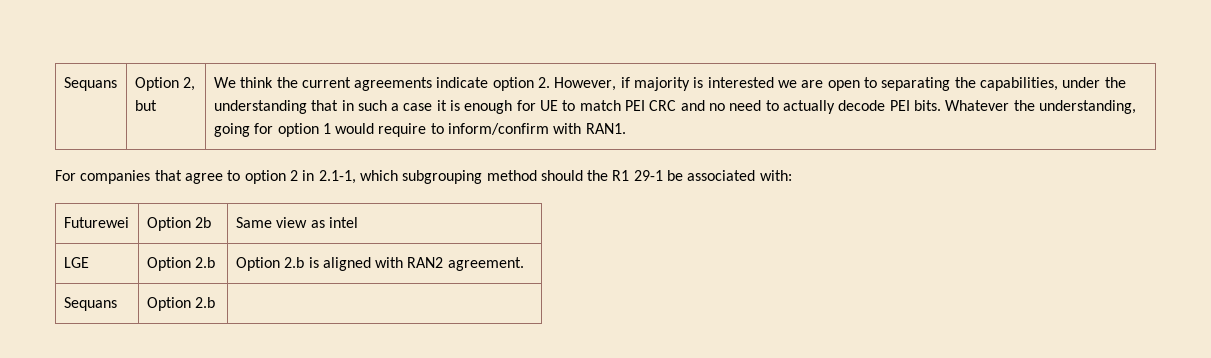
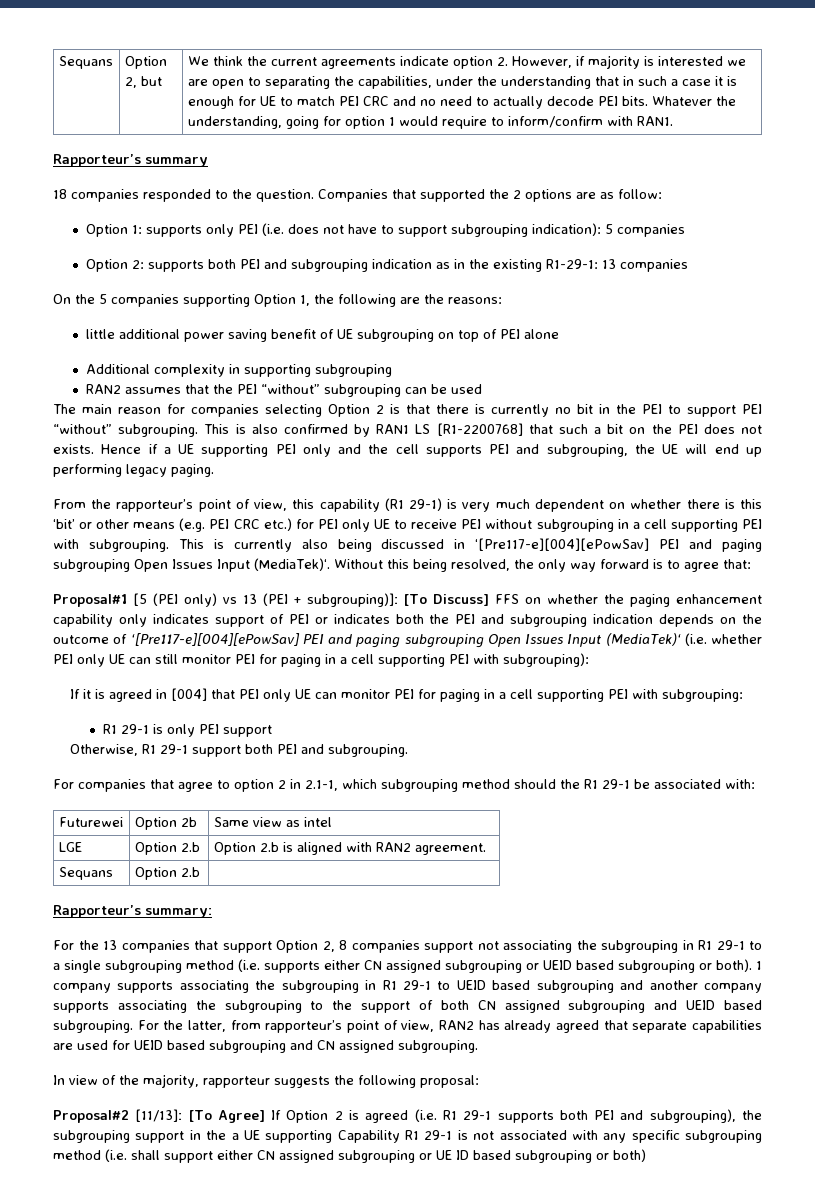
+ Rapporteur’s summary
+ 18 companies responded to the question. Companies that supported the 2 options are as follow:
+ Option 1: supports only PEI (i.e. does not have to support subgrouping indication): 5 companies
+ Option 2: supports both PEI and subgrouping indication as in the existing R1-29-1: 13 companies
+ On the 5 companies supporting Option 1, the following are the reasons:
+ little additional power saving benefit of UE subgrouping on top of PEI alone
+ Additional complexity in supporting subgrouping
+ RAN2 assumes that the PEI “without” subgrouping can be used
+ The main reason for companies selecting Option 2 is that there is currently no bit in the PEI to support PEI “without” subgrouping. This is also confirmed by RAN1 LS [R1-2200768] that such a bit on the PEI does not exists. Hence if a UE supporting PEI only and the cell supports PEI and subgrouping, the UE will end up performing legacy paging.
+ From the rapporteur’s point of view, this capability (R1 29-1) is very much dependent on whether there is this ‘bit’ or other means (e.g. PEI CRC etc.) for PEI only UE to receive PEI without subgrouping in a cell supporting PEI with subgrouping. This is currently also being discussed in ‘[Pre117-e][004][ePowSav] PEI and paging subgrouping Open Issues Input (MediaTek)‘. Without this being resolved, the only way forward is to agree that:
+ Proposal#1 [5 (PEI only) vs 13 (PEI + subgrouping)]: [To Discuss] FFS on whether the paging enhancement capability only indicates support of PEI or indicates both the PEI and subgrouping indication depends on the outcome of ‘[Pre117-e][004][ePowSav] PEI and paging subgrouping Open Issues Input (MediaTek)‘ (i.e. whether PEI only UE can still monitor PEI for paging in a cell supporting PEI with subgrouping):
+ If it is agreed in [004] that PEI only UE can monitor PEI for paging in a cell supporting PEI with subgrouping:
+ R1 29-1 is only PEI support
+ Otherwise, R1 29-1 support both PEI and subgrouping.
+ Rapporteur’s summary:
+ For the 13 companies that support Option 2, 8 companies support not associating the subgrouping in R1 29-1 to a single subgrouping method (i.e. supports either CN assigned subgrouping or UEID based subgrouping or both). 1 company supports associating the subgrouping in R1 29-1 to UEID based subgrouping and another company supports associating the subgrouping to the support of both CN assigned subgrouping and UEID based subgrouping. For the latter, from rapporteur’s point of view, RAN2 has already agreed that separate capabilities are used for UEID based subgrouping and CN assigned subgrouping.
+ In view of the majority, rapporteur suggests the following proposal:
+ Proposal#2 [11/13]: [To Agree] If Option 2 is agreed (i.e. R1 29-1 supports both PEI and subgrouping), the subgrouping support in the a UE supporting Capability R1 29-1 is not associated with any specific subgrouping method (i.e. shall support either CN assigned subgrouping or UE ID based subgrouping or both)

